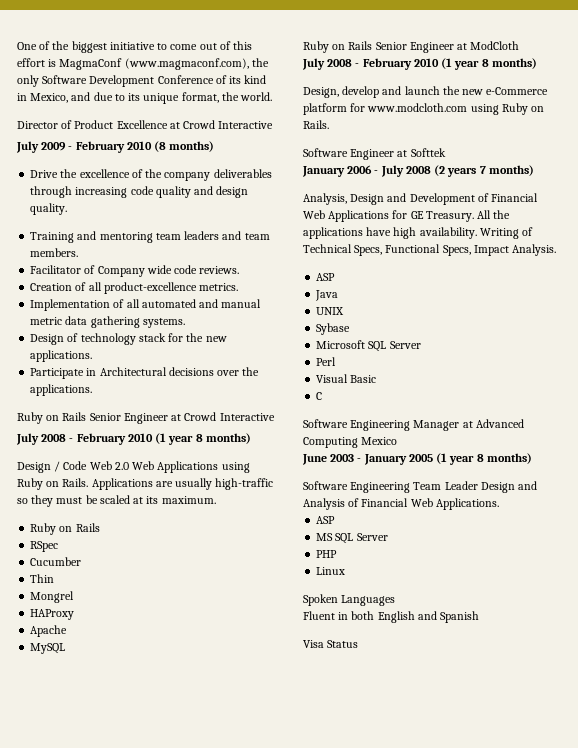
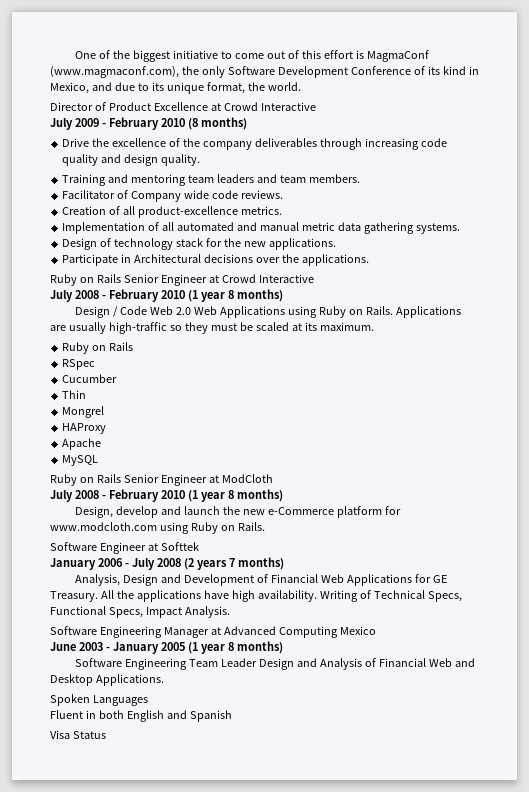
  Writing of Technical Specs, Functional Specs, Impact Analysis.
- ASP
- Java
- UNIX
- Sybase
- Microsoft SQL Server
- Perl
- Visual Basic
- C
- Software Engineering Team Leader Design and Analysis of Financial Web Applications.
- ASP
- MS SQL Server
- PHP
- Linux
+ Software Engineering Team Leader Design and Analysis of Financial Web and Desktop Applications.

